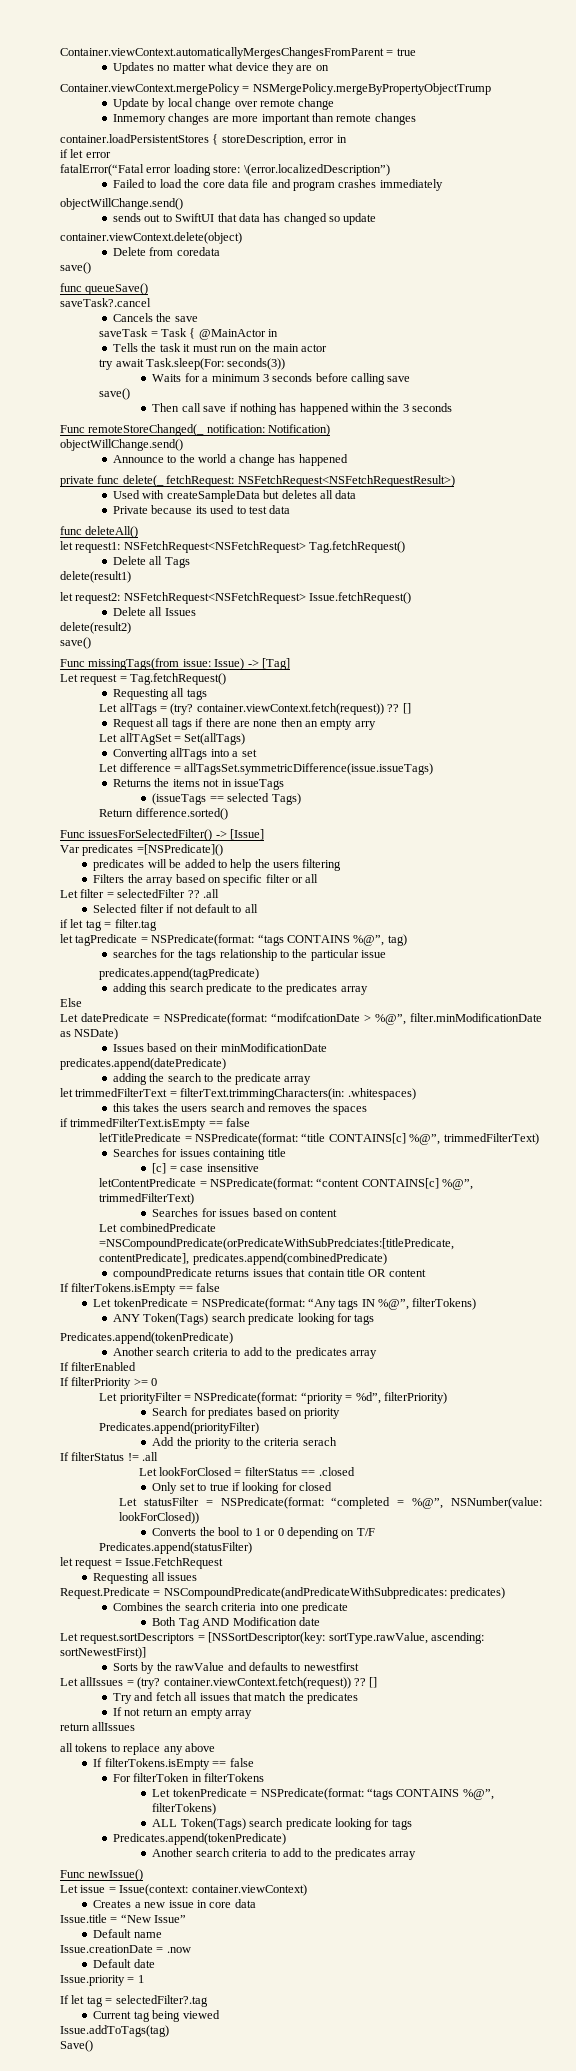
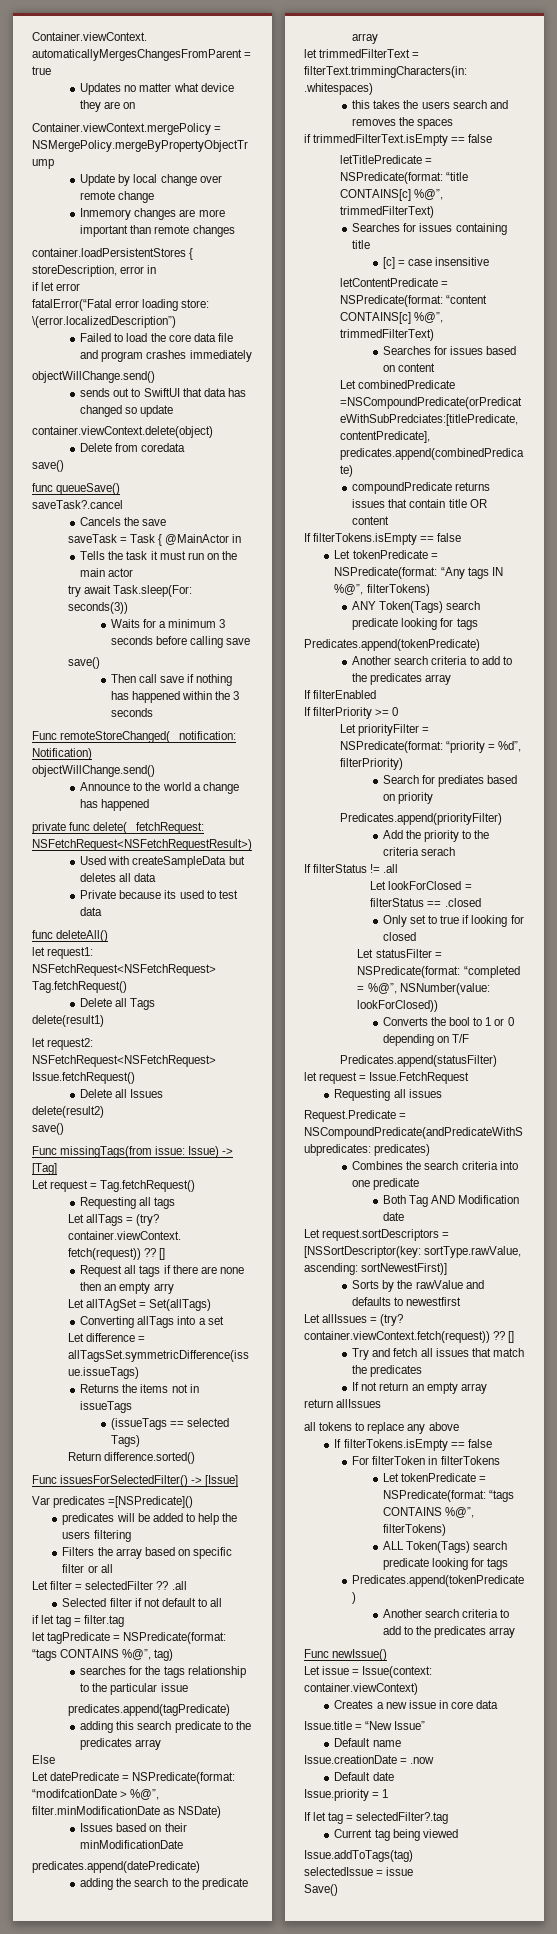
+ selectedIssue = issue

